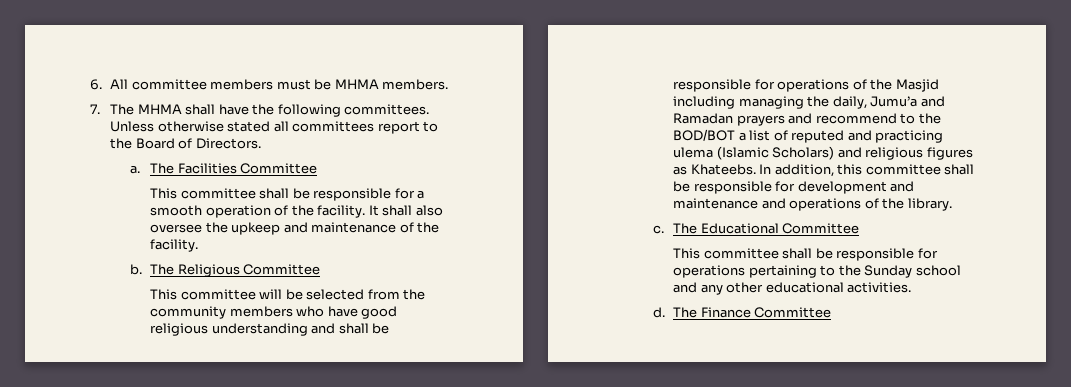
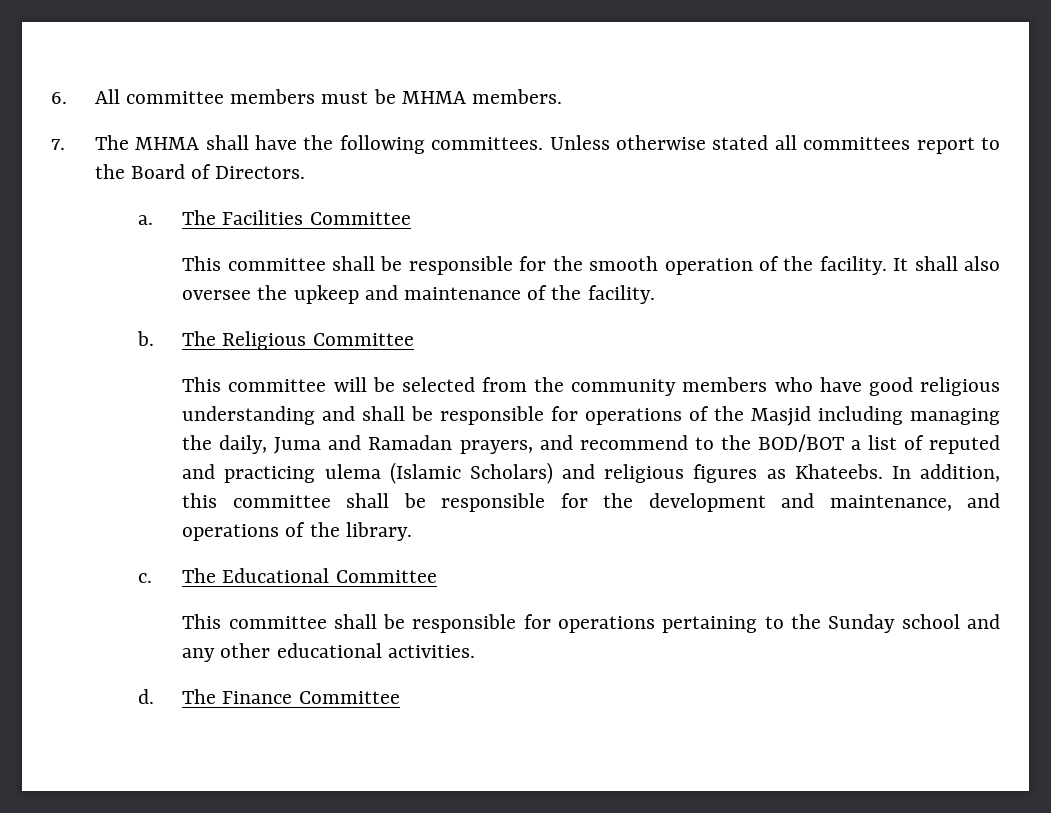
- This committee shall be responsible for a smooth operation of the facility.
+ This committee shall be responsible for the smooth operation of the facility.
- This committee will be selected from the community members who have good religious understanding and shall be responsible for operations of the Masjid including managing the daily, Jumu’a and Ramadan prayers and recommend to the BOD/BOT a list of reputed and practicing ulema (Islamic Scholars) and religious figures as Khateebs.
+ This committee will be selected from the community members who have good religious understanding and shall be responsible for operations of the Masjid including managing the daily, Juma and Ramadan prayers, and recommend to the BOD/BOT a list of reputed and practicing ulema (Islamic Scholars) and religious figures as Khateebs.
- In addition, this committee shall be responsible for development and maintenance and operations of the library.
+ In addition, this committee shall be responsible for the development and maintenance, and operations of the library.

